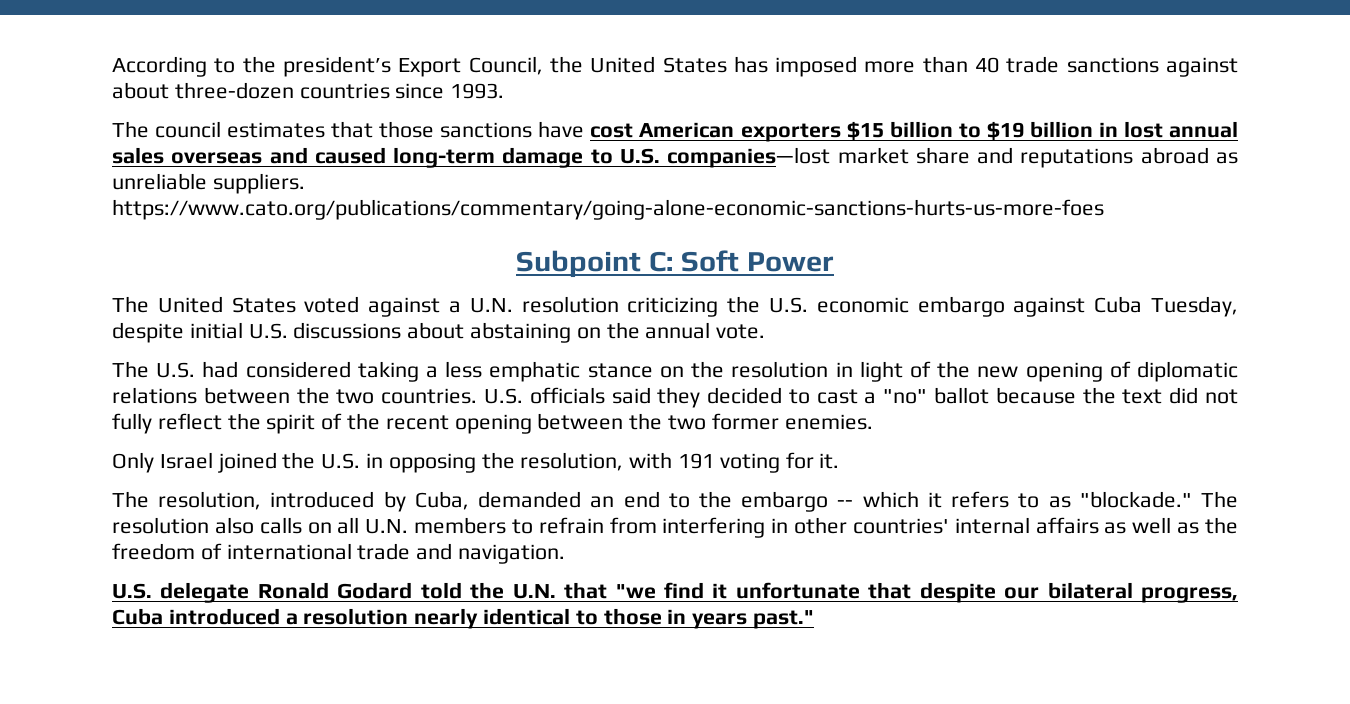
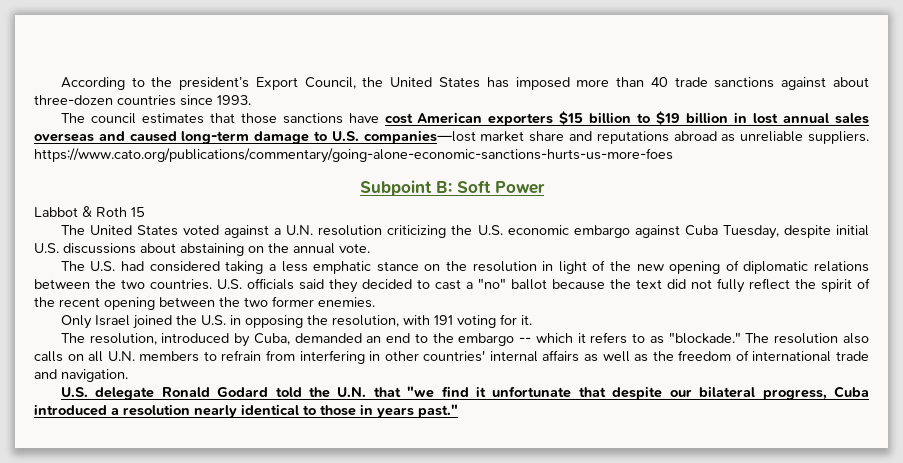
- Subpoint C: Soft Power
+ Subpoint B: Soft Power
+ Labbot & Roth 15

